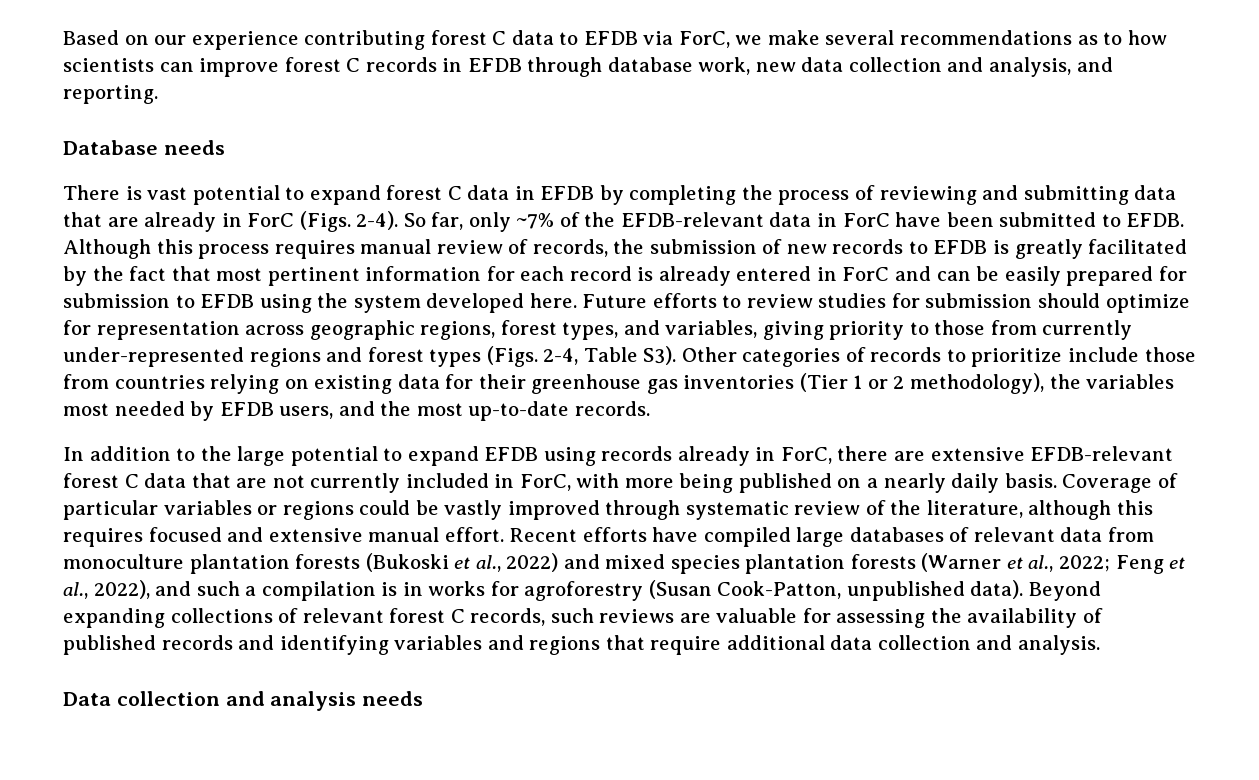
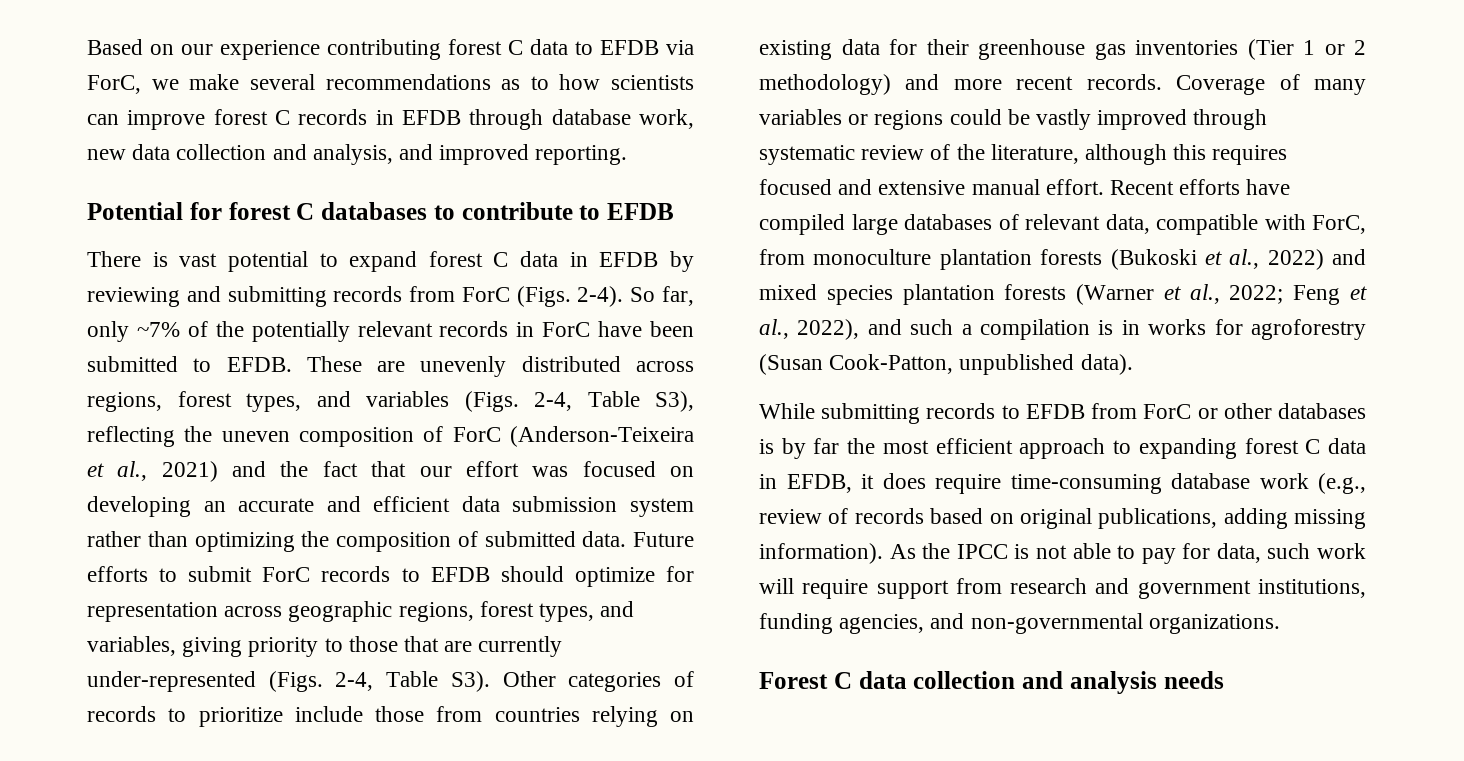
- Based on our experience contributing forest C data to EFDB via ForC, we make several recommendations as to how scientists can improve forest C records in EFDB through database work, new data collection and analysis, and reporting.
+ Based on our experience contributing forest C data to EFDB via ForC, we make several recommendations as to how scientists can improve forest C records in EFDB through database work, new data collection and analysis, and improved reporting.
- Database needs
+ Potential for forest C databases to contribute to EFDB
- There is vast potential to expand forest C data in EFDB by completing the process of reviewing and submitting data that are already in ForC (Figs. 2-4).
+ There is vast potential to expand forest C data in EFDB by reviewing and submitting records from ForC (Figs. 2-4).
- So far, only ~7% of the EFDB-relevant data in ForC have been submitted to EFDB.
+ So far, only ~7% of the potentially relevant records in ForC have been submitted to EFDB.
- Although this process requires manual review of records, the submission of new records to EFDB is greatly facilitated by the fact that most pertinent information for each record is already entered in ForC and can be easily prepared for submission to EFDB using the system developed here. Future efforts to review studies for submission should optimize for representation across geographic regions, forest types, and variables, giving priority to those from currently under-represented regions and forest types (Figs. 2-4, Table S3). Other categories of records to prioritize include those from countries relying on existing data for their greenhouse gas inventories (Tier 1 or 2 methodology), the variables most needed by EFDB users, and the most up-to-date records.
- In addition to the large potential to expand EFDB using records already in ForC, there are extensive EFDB-relevant forest C data that are not currently included in ForC, with more being published on a nearly daily basis.
+ These are unevenly distributed across regions, forest types, and variables (Figs. 2-4, Table S3), reflecting the uneven composition of ForC (Anderson-Teixeira et al., 2021) and the fact that our effort was focused on developing an accurate and efficient data submission system rather than optimizing the composition of submitted data. Future efforts to submit ForC records to EFDB should optimize for representation across geographic regions, forest types, and variables, giving priority to those that are currently under-represented (Figs. 2-4, Table S3). Other categories of records to prioritize include those from countries relying on existing data for their greenhouse gas inventories (Tier 1 or 2 methodology) and more recent records.
- Coverage of particular variables or regions could be vastly improved through systematic review of the literature, although this requires focused and extensive manual effort.
+ Coverage of many variables or regions could be vastly improved through systematic review of the literature, although this requires focused and extensive manual effort.
- Recent efforts have compiled large databases of relevant data from monoculture plantation forests (Bukoski et al., 2022) and mixed species plantation forests (Warner et al., 2022; Feng et al., 2022), and such a compilation is in works for agroforestry (Susan Cook-Patton, unpublished data). Beyond expanding collections of relevant forest C records, such reviews are valuable for assessing the availability of published records and identifying variables and regions that require additional data collection and analysis.
- Data collection and analysis needs
+ Recent efforts have compiled large databases of relevant data, compatible with ForC, from monoculture plantation forests (Bukoski et al., 2022) and mixed species plantation forests (Warner et al., 2022; Feng et al., 2022), and such a compilation is in works for agroforestry (Susan Cook-Patton, unpublished data).
+ While submitting records to EFDB from ForC or other databases is by far the most efficient approach to expanding forest C data in EFDB, it does require time-consuming database work (e.g., review of records based on original publications, adding missing information). As the IPCC is not able to pay for data, such work will require support from research and government institutions, funding agencies, and non-governmental organizations.
+ Forest C data collection and analysis needs

